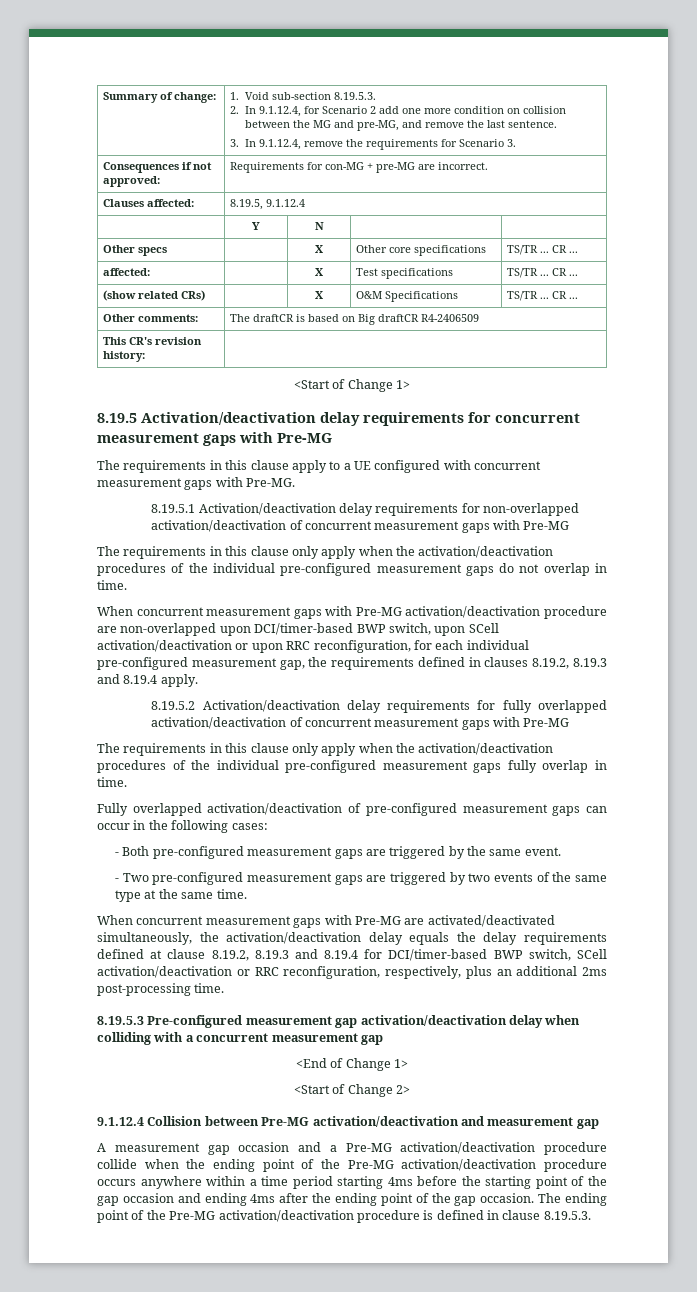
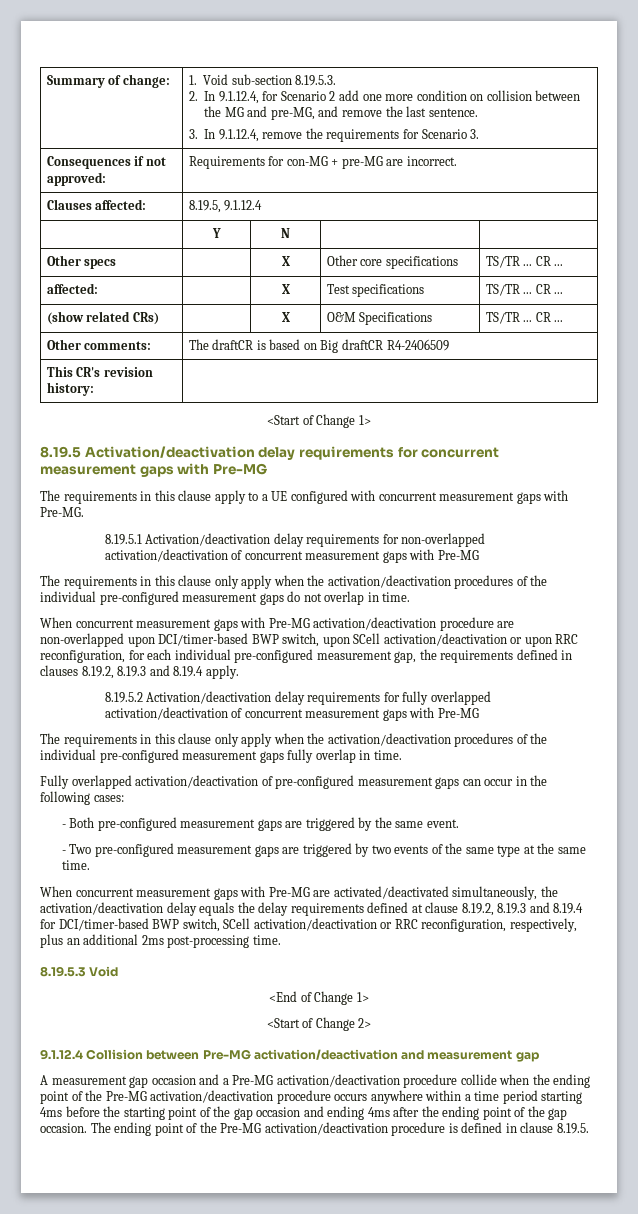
- 8.19.5.3 Pre-configured measurement gap activation/deactivation delay when colliding with a concurrent measurement gap
+ 8.19.5.3 Void
- The ending point of the Pre-MG activation/deactivation procedure is defined in clause 8.19.5.3.
+ The ending point of the Pre-MG activation/deactivation procedure is defined in clause 8.19.5.

